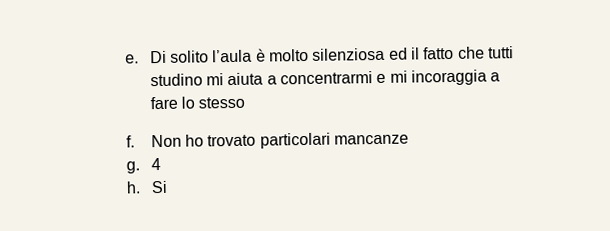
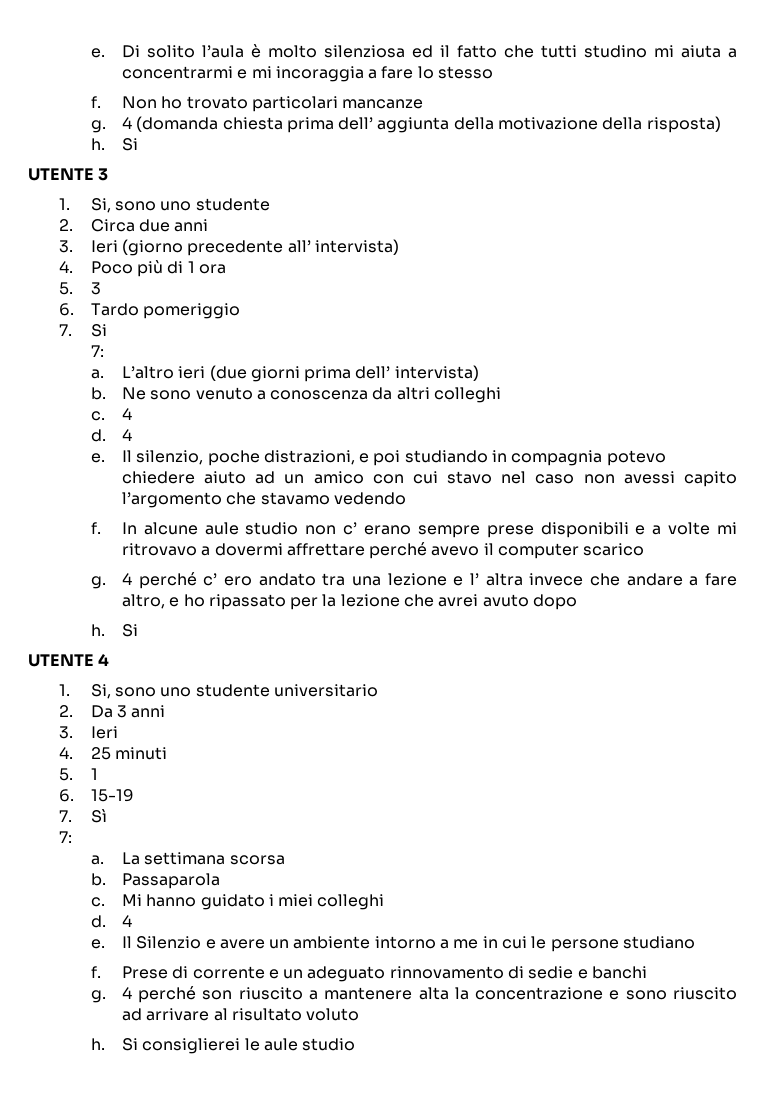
- 4
+ 4 (domanda chiesta prima dell’ aggiunta della motivazione della risposta)
  h. Si
+ UTENTE 3
+ 1. Si, sono uno studente
+ 2. Circa due anni
+ 3. Ieri (giorno precedente all’ intervista)
+ 4. Poco più di 1 ora
+ 5. 3
+ 6. Tardo pomeriggio
+ 7. Si
+ 7:
+ a. L’altro ieri (due giorni prima dell’ intervista)
+ b. Ne sono venuto a conoscenza da altri colleghi
+ c. 4
+ d. 4
+ e. Il silenzio, poche distrazioni, e poi studiando in compagnia potevo chiedere aiuto ad un amico con cui stavo nel caso non avessi capito l’argomento che stavamo vedendo
+ f. In alcune aule studio non c’ erano sempre prese disponibili e a volte mi ritrovavo a dovermi affrettare perché avevo il computer scarico
+ g. 4 perché c’ ero andato tra una lezione e l’ altra invece che andare a fare altro, e ho ripassato per la lezione che avrei avuto dopo
+ h. Si
+ UTENTE 4
+ 1. Si, sono uno studente universitario
+ 2. Da 3 anni
+ 3. Ieri
+ 4. 25 minuti
+ 5. 1
+ 6. 15-19
+ 7. Sì
+ 7:
+ a. La settimana scorsa
+ b. Passaparola
+ c. Mi hanno guidato i miei colleghi
+ d. 4
+ e. Il Silenzio e avere un ambiente intorno a me in cui le persone studiano
+ f. Prese di corrente e un adeguato rinnovamento di sedie e banchi
+ g. 4 perché son riuscito a mantenere alta la concentrazione e sono riuscito ad arrivare al risultato voluto
+ h. Si consiglierei le aule studio

